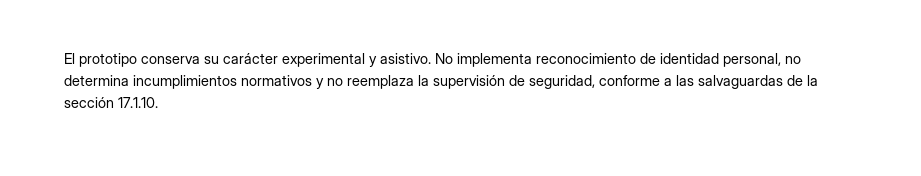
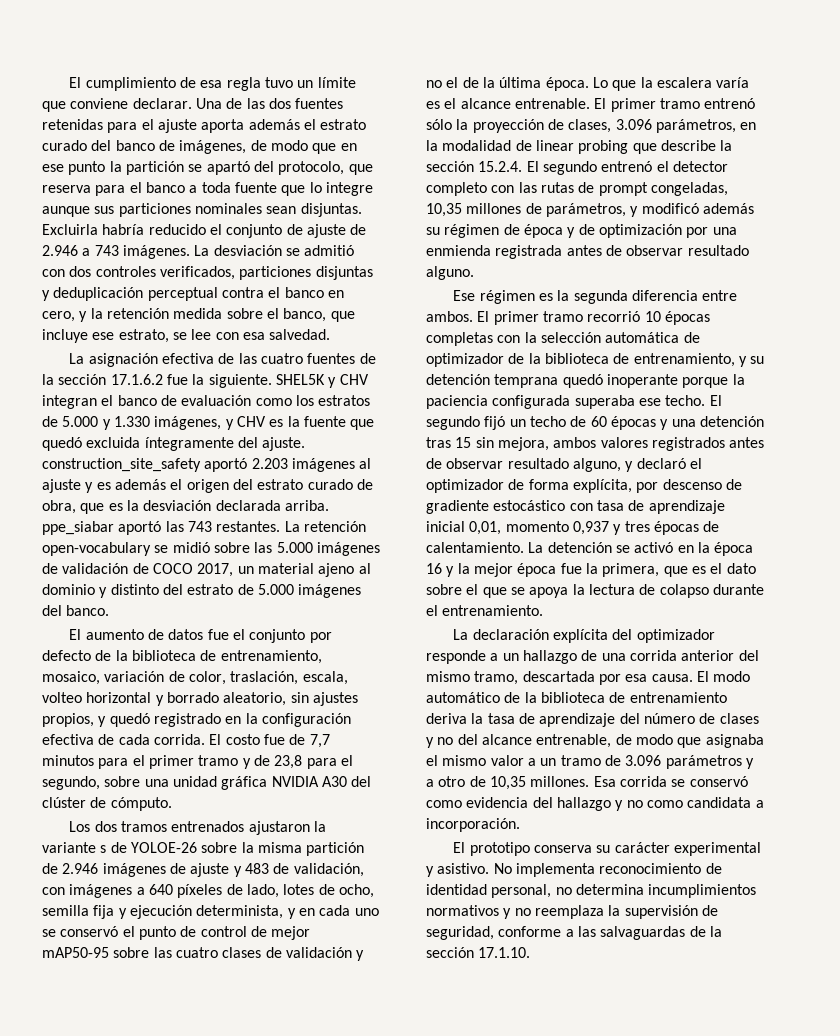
+ El cumplimiento de esa regla tuvo un límite que conviene declarar. Una de las dos fuentes retenidas para el ajuste aporta además el estrato curado del banco de imágenes, de modo que en ese punto la partición se apartó del protocolo, que reserva para el banco a toda fuente que lo integre aunque sus particiones nominales sean disjuntas. Excluirla habría reducido el conjunto de ajuste de 2.946 a 743 imágenes. La desviación se admitió con dos controles verificados, particiones disjuntas y deduplicación perceptual contra el banco en cero, y la retención medida sobre el banco, que incluye ese estrato, se lee con esa salvedad.
+ La asignación efectiva de las cuatro fuentes de la sección 17.1.6.2 fue la siguiente. SHEL5K y CHV integran el banco de evaluación como los estratos de 5.000 y 1.330 imágenes, y CHV es la fuente que quedó excluida íntegramente del ajuste. construction_site_safety aportó 2.203 imágenes al ajuste y es además el origen del estrato curado de obra, que es la desviación declarada arriba. ppe_siabar aportó las 743 restantes. La retención open-vocabulary se midió sobre las 5.000 imágenes de validación de COCO 2017, un material ajeno al dominio y distinto del estrato de 5.000 imágenes del banco.
+ El aumento de datos fue el conjunto por defecto de la biblioteca de entrenamiento, mosaico, variación de color, traslación, escala, volteo horizontal y borrado aleatorio, sin ajustes propios, y quedó registrado en la configuración efectiva de cada corrida. El costo fue de 7,7 minutos para el primer tramo y de 23,8 para el segundo, sobre una unidad gráfica NVIDIA A30 del clúster de cómputo.
+ Los dos tramos entrenados ajustaron la variante s de YOLOE-26 sobre la misma partición de 2.946 imágenes de ajuste y 483 de validación, con imágenes a 640 píxeles de lado, lotes de ocho, semilla fija y ejecución determinista, y en cada uno se conservó el punto de control de mejor mAP50-95 sobre las cuatro clases de validación y no el de la última época. Lo que la escalera varía es el alcance entrenable. El primer tramo entrenó sólo la proyección de clases, 3.096 parámetros, en la modalidad de linear probing que describe la sección 15.2.4. El segundo entrenó el detector completo con las rutas de prompt congeladas, 10,35 millones de parámetros, y modificó además su régimen de época y de optimización por una enmienda registrada antes de observar resultado alguno.
+ Ese régimen es la segunda diferencia entre ambos. El primer tramo recorrió 10 épocas completas con la selección automática de optimizador de la biblioteca de entrenamiento, y su detención temprana quedó inoperante porque la paciencia configurada superaba ese techo. El segundo fijó un techo de 60 épocas y una detención tras 15 sin mejora, ambos valores registrados antes de observar resultado alguno, y declaró el optimizador de forma explícita, por descenso de gradiente estocástico con tasa de aprendizaje inicial 0,01, momento 0,937 y tres épocas de calentamiento. La detención se activó en la época 16 y la mejor época fue la primera, que es el dato sobre el que se apoya la lectura de colapso durante el entrenamiento.
+ La declaración explícita del optimizador responde a un hallazgo de una corrida anterior del mismo tramo, descartada por esa causa. El modo automático de la biblioteca de entrenamiento deriva la tasa de aprendizaje del número de clases y no del alcance entrenable, de modo que asignaba el mismo valor a un tramo de 3.096 parámetros y a otro de 10,35 millones. Esa corrida se conservó como evidencia del hallazgo y no como candidata a incorporación.

